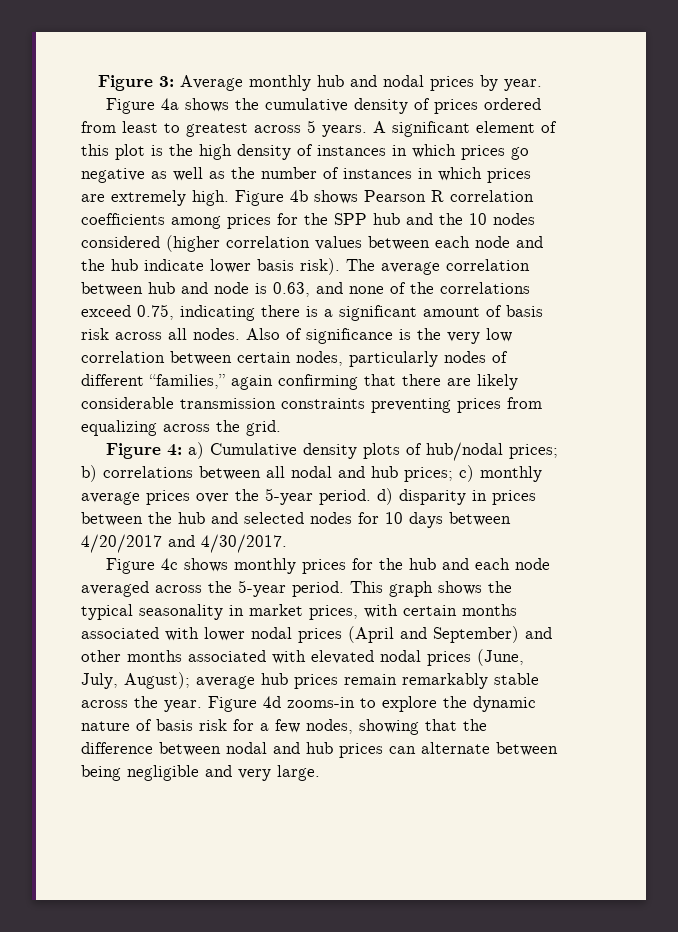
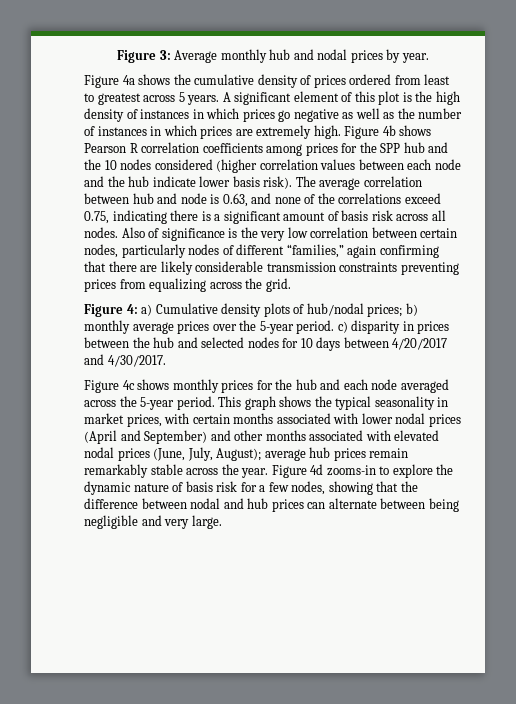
- Figure 4: a) Cumulative density plots of hub/nodal prices; b) correlations between all nodal and hub prices; c) monthly average prices over the 5-year period. d) disparity in prices between the hub and selected nodes for 10 days between 4/20/2017 and 4/30/2017.
+ Figure 4: a) Cumulative density plots of hub/nodal prices; b) monthly average prices over the 5-year period. c) disparity in prices between the hub and selected nodes for 10 days between 4/20/2017 and 4/30/2017.

